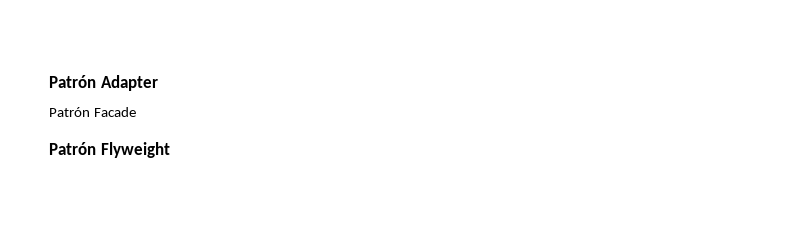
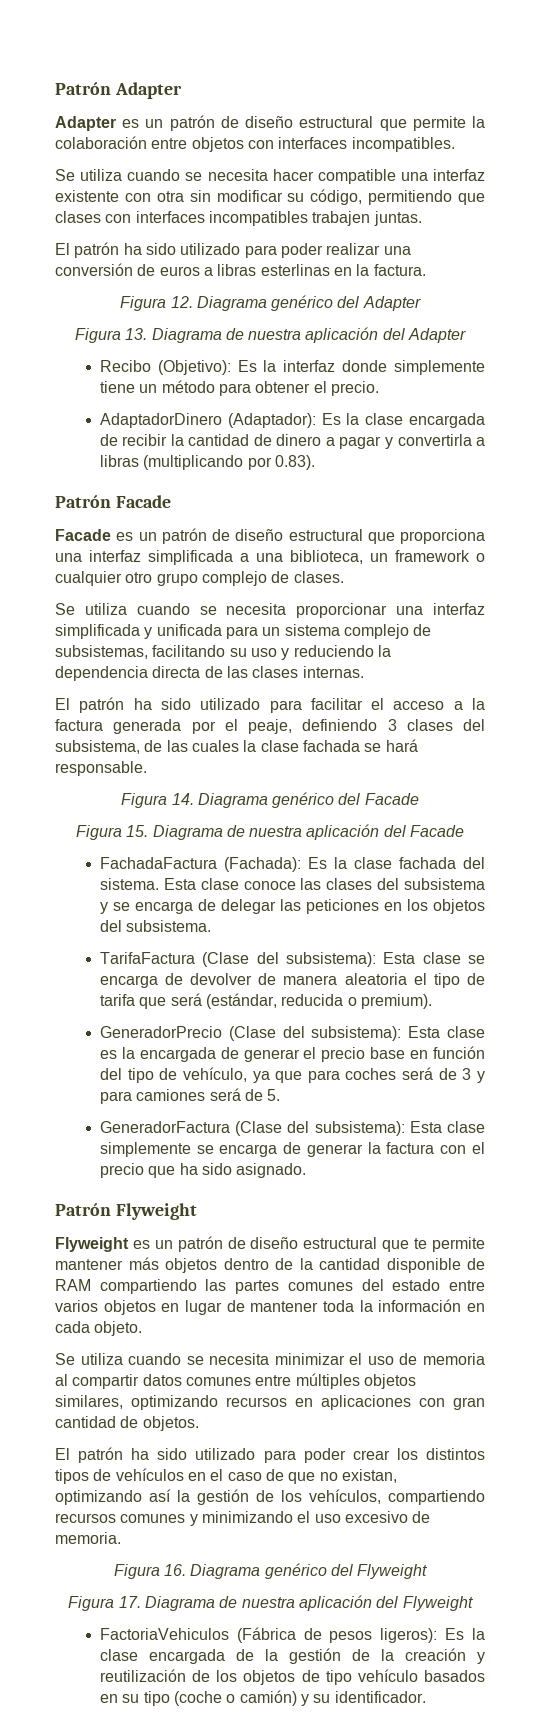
+ Adapter es un patrón de diseño estructural que permite la colaboración entre objetos con interfaces incompatibles.
+ Se utiliza cuando se necesita hacer compatible una interfaz existente con otra sin modificar su código, permitiendo que clases con interfaces incompatibles trabajen juntas.
+ El patrón ha sido utilizado para poder realizar una conversión de euros a libras esterlinas en la factura.
+ Figura 12. Diagrama genérico del Adapter
+ Figura 13. Diagrama de nuestra aplicación del Adapter
+ Recibo (Objetivo): Es la interfaz donde simplemente tiene un método para obtener el precio.
+ AdaptadorDinero (Adaptador): Es la clase encargada de recibir la cantidad de dinero a pagar y convertirla a libras (multiplicando por 0.83).
  Patrón Facade
+ Facade es un patrón de diseño estructural que proporciona una interfaz simplificada a una biblioteca, un framework o cualquier otro grupo complejo de clases.
+ Se utiliza cuando se necesita proporcionar una interfaz simplificada y unificada para un sistema complejo de subsistemas, facilitando su uso y reduciendo la dependencia directa de las clases internas.
+ El patrón ha sido utilizado para facilitar el acceso a la factura generada por el peaje, definiendo 3 clases del subsistema, de las cuales la clase fachada se hará responsable.
+ Figura 14. Diagrama genérico del Facade
+ Figura 15. Diagrama de nuestra aplicación del Facade
+ FachadaFactura (Fachada): Es la clase fachada del sistema. Esta clase conoce las clases del subsistema y se encarga de delegar las peticiones en los objetos del subsistema.
+ TarifaFactura (Clase del subsistema): Esta clase se encarga de devolver de manera aleatoria el tipo de tarifa que será (estándar, reducida o premium).
+ GeneradorPrecio (Clase del subsistema): Esta clase es la encargada de generar el precio base en función del tipo de vehículo, ya que para coches será de 3 y para camiones será de 5.
+ GeneradorFactura (Clase del subsistema): Esta clase simplemente se encarga de generar la factura con el precio que ha sido asignado.
  Patrón Flyweight
+ Flyweight es un patrón de diseño estructural que te permite mantener más objetos dentro de la cantidad disponible de RAM compartiendo las partes comunes del estado entre varios objetos en lugar de mantener toda la información en cada objeto.
+ Se utiliza cuando se necesita minimizar el uso de memoria al compartir datos comunes entre múltiples objetos similares, optimizando recursos en aplicaciones con gran cantidad de objetos.
+ El patrón ha sido utilizado para poder crear los distintos tipos de vehículos en el caso de que no existan, optimizando así la gestión de los vehículos, compartiendo recursos comunes y minimizando el uso excesivo de memoria.
+ Figura 16. Diagrama genérico del Flyweight
+ Figura 17. Diagrama de nuestra aplicación del Flyweight
+ FactoriaVehiculos (Fábrica de pesos ligeros): Es la clase encargada de la gestión de la creación y reutilización de los objetos de tipo vehículo basados en su tipo (coche o camión) y su identificador.

